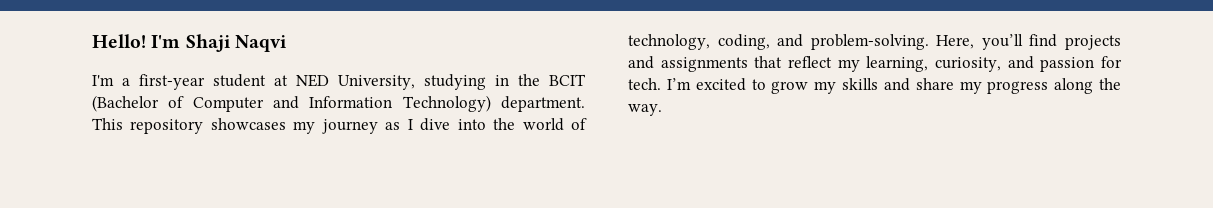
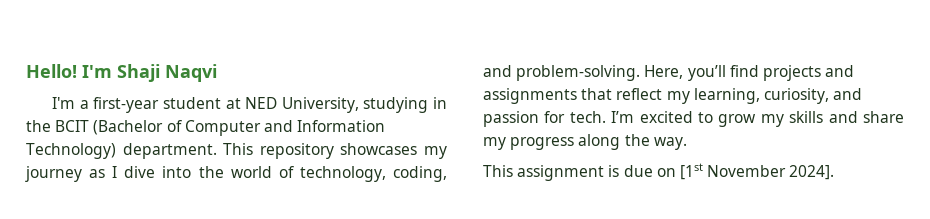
+ This assignment is due on [1st November 2024].

